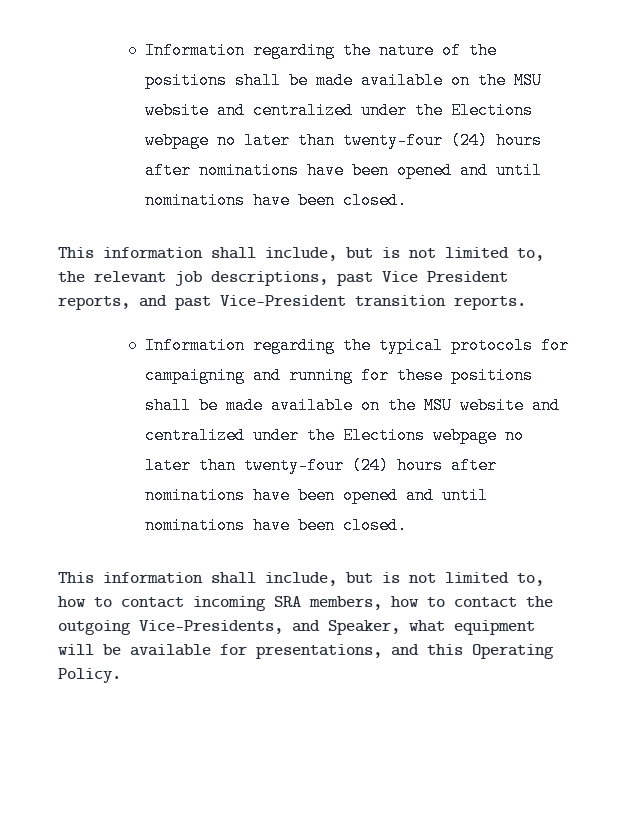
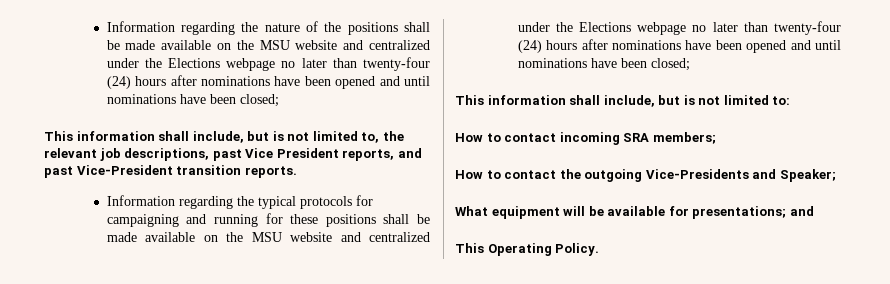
- Information regarding the nature of the positions shall be made available on the MSU website and centralized under the Elections webpage no later than twenty-four (24) hours after nominations have been opened and until nominations have been closed.
+ Information regarding the nature of the positions shall be made available on the MSU website and centralized under the Elections webpage no later than twenty-four (24) hours after nominations have been opened and until nominations have been closed;
- Information regarding the typical protocols for campaigning and running for these positions shall be made available on the MSU website and centralized under the Elections webpage no later than twenty-four (24) hours after nominations have been opened and until nominations have been closed.
- This information shall include, but is not limited to, how to contact incoming SRA members, how to contact the outgoing Vice-Presidents, and Speaker, what equipment will be available for presentations, and this Operating Policy.
+ Information regarding the typical protocols for campaigning and running for these positions shall be made available on the MSU website and centralized under the Elections webpage no later than twenty-four (24) hours after nominations have been opened and until nominations have been closed;
+ This information shall include, but is not limited to:
+ How to contact incoming SRA members;
+ How to contact the outgoing Vice-Presidents and Speaker;
+ What equipment will be available for presentations; and
+ This Operating Policy.

